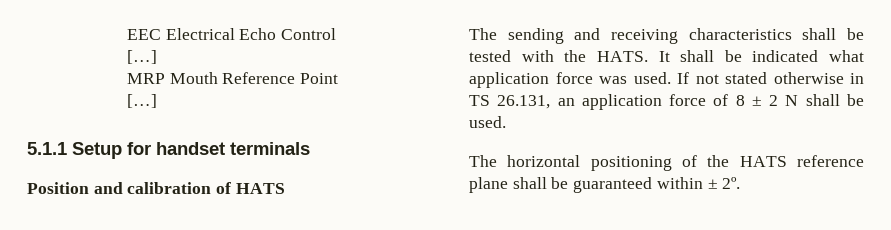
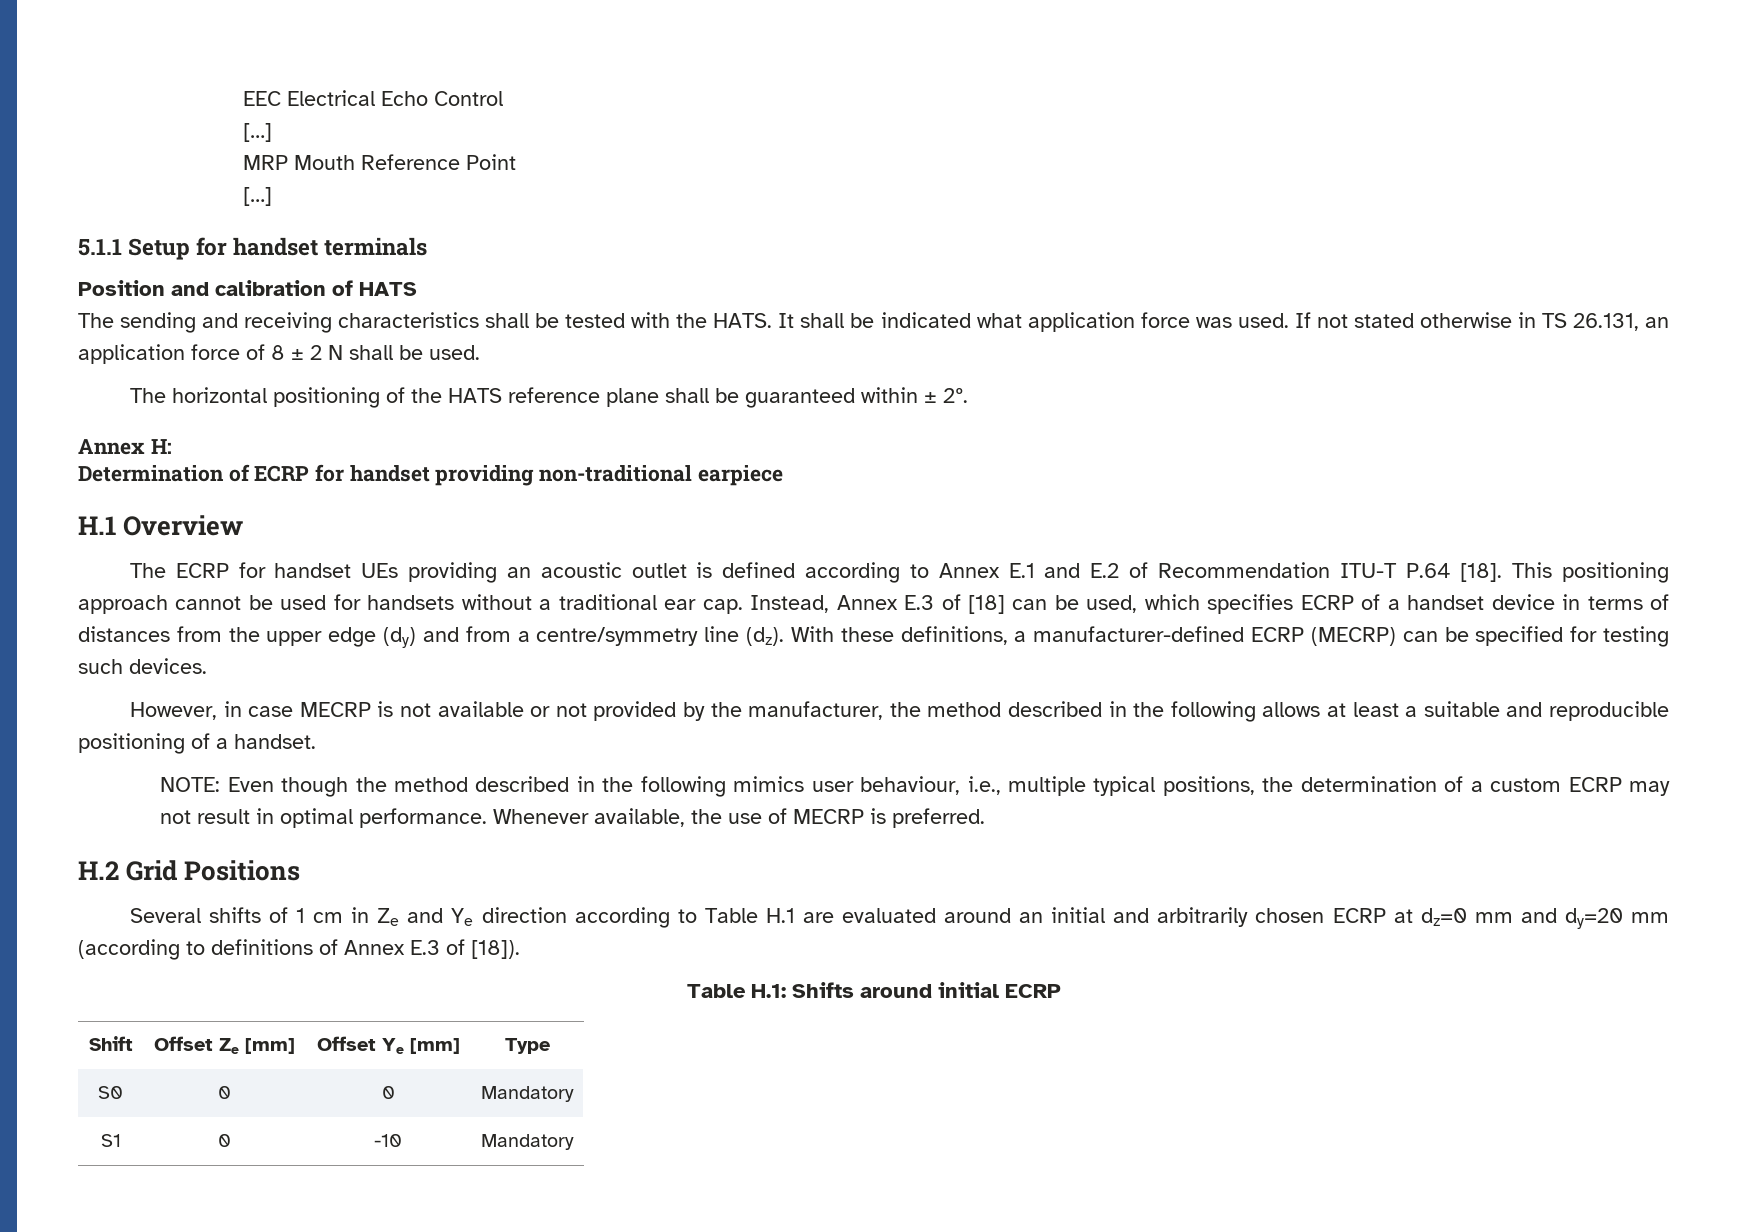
+ Annex H:
+ Determination of ECRP for handset providing non-traditional earpiece
+ H.1 Overview
+ The ECRP for handset UEs providing an acoustic outlet is defined according to Annex E.1 and E.2 of Recommendation ITU-T P.64 [18]. This positioning approach cannot be used for handsets without a traditional ear cap. Instead, Annex E.3 of [18] can be used, which specifies ECRP of a handset device in terms of distances from the upper edge (dy) and from a centre/symmetry line (dz). With these definitions, a manufacturer-defined ECRP (MECRP) can be specified for testing such devices.
+ However, in case MECRP is not available or not provided by the manufacturer, the method described in the following allows at least a suitable and reproducible positioning of a handset.
+ NOTE: Even though the method described in the following mimics user behaviour, i.e., multiple typical positions, the determination of a custom ECRP may not result in optimal performance. Whenever available, the use of MECRP is preferred.
+ H.2 Grid Positions
+ Several shifts of 1 cm in Ze and Ye direction according to Table H.1 are evaluated around an initial and arbitrarily chosen ECRP at dz=0 mm and dy=20 mm (according to definitions of Annex E.3 of [18]).
+ Table H.1: Shifts around initial ECRP
+ Shift | Offset Ze [mm] | Offset Ye [mm] | Type
+ S0 | 0 | 0 | Mandatory
+ S1 | 0 | -10 | Mandatory

